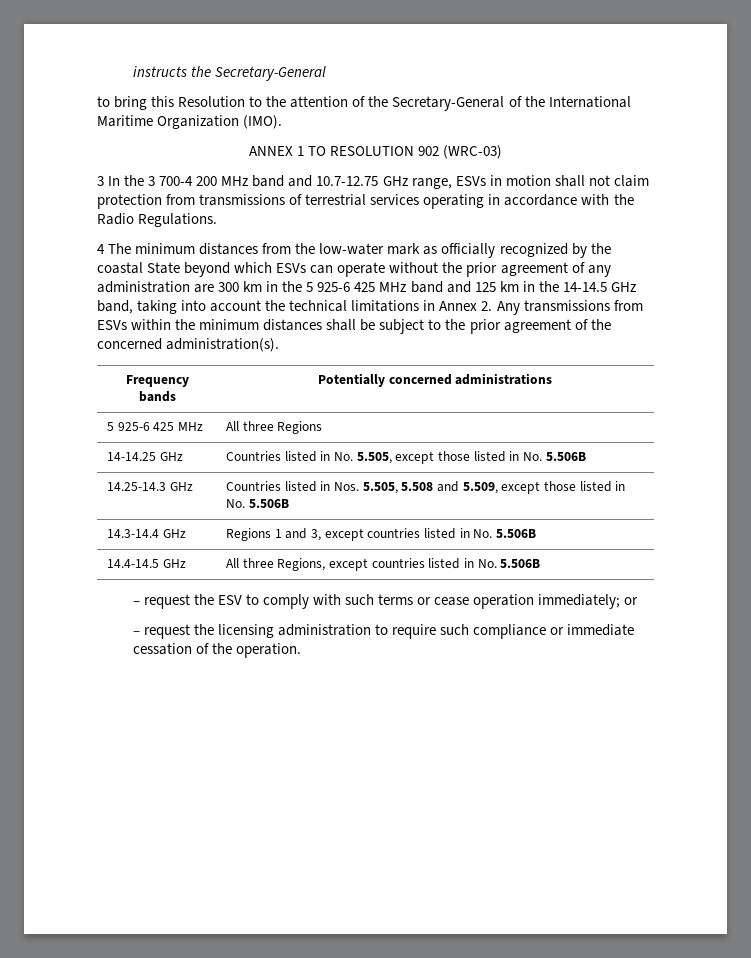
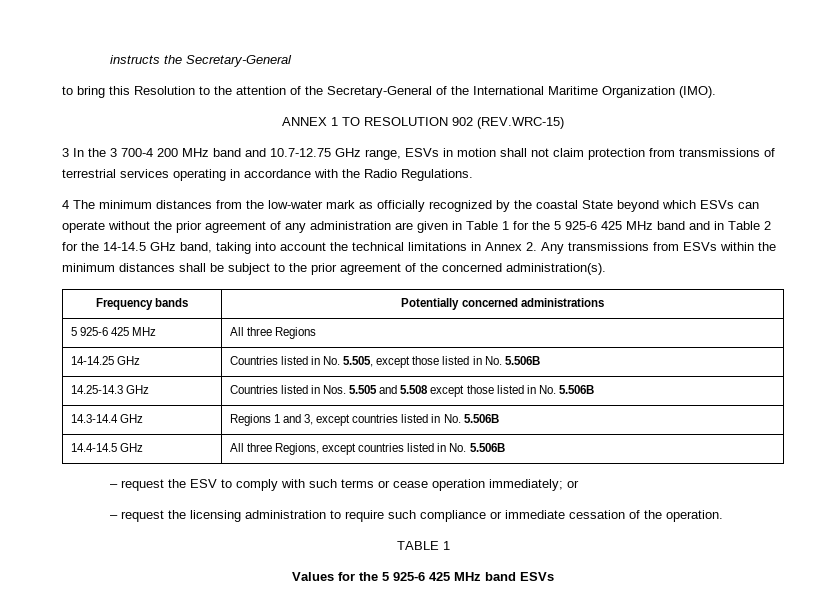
- ANNEX 1 TO RESOLUTION 902 (WRC-03)
+ ANNEX 1 TO RESOLUTION 902 (REV.WRC-15)
- 4 The minimum distances from the low-water mark as officially recognized by the coastal State beyond which ESVs can operate without the prior agreement of any administration are 300 km in the 5 925-6 425 MHz band and 125 km in the 14-14.5 GHz band, taking into account the technical limitations in Annex 2. Any transmissions from ESVs within the minimum distances shall be subject to the prior agreement of the concerned administration(s).
+ 4 The minimum distances from the low-water mark as officially recognized by the coastal State beyond which ESVs can operate without the prior agreement of any administration are given in Table 1 for the 5 925-6 425 MHz band and in Table 2 for the 14-14.5 GHz band, taking into account the technical limitations in Annex 2. Any transmissions from ESVs within the minimum distances shall be subject to the prior agreement of the concerned administration(s).
- 14.25-14.3 GHz | Countries listed in Nos. 5.505, 5.508 and 5.509, except those listed in No. 5.506B
+ 14.25-14.3 GHz | Countries listed in Nos. 5.505 and 5.508 except those listed in No. 5.506B
+ TABLE 1
+ Values for the 5 925-6 425 MHz band ESVs

